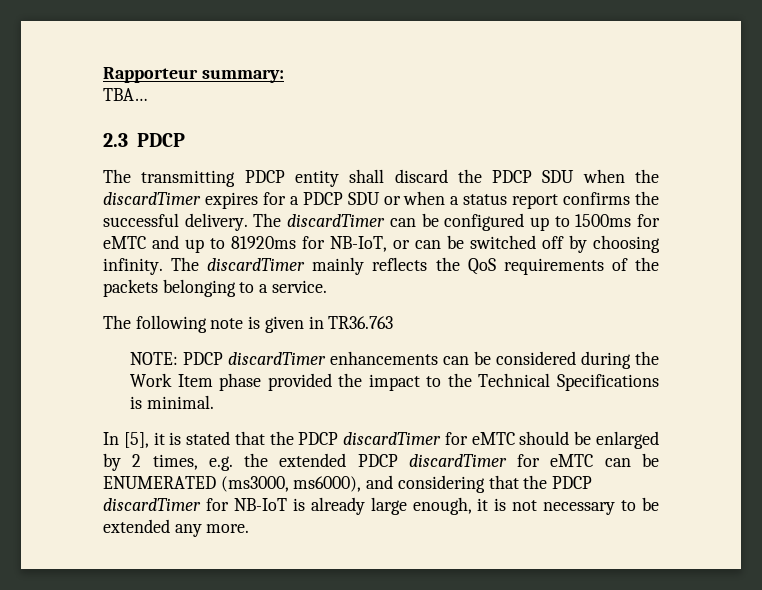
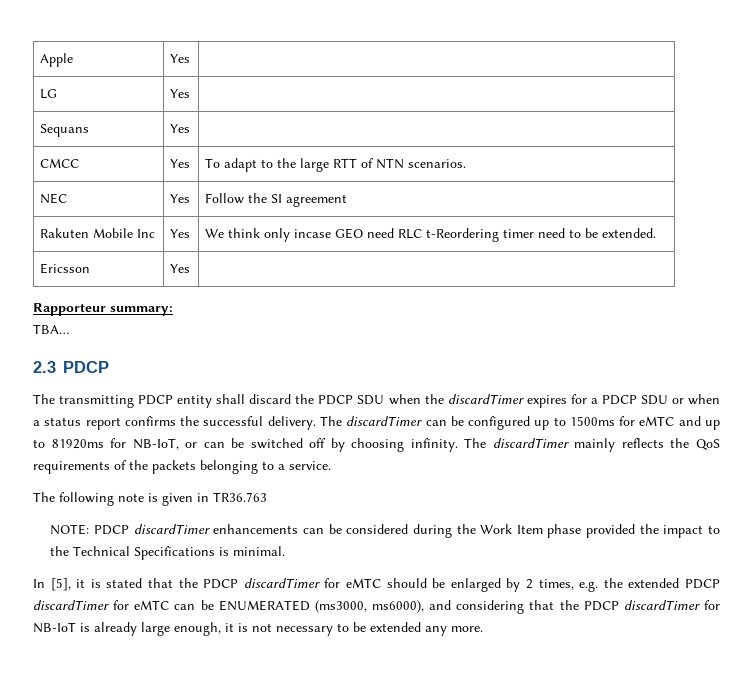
+ Apple | Yes |
+ LG | Yes |
+ Sequans | Yes |
+ CMCC | Yes | To adapt to the large RTT of NTN scenarios.
+ NEC | Yes | Follow the SI agreement
+ Rakuten Mobile Inc | Yes | We think only incase GEO need RLC t-Reordering timer need to be extended.
+ Ericsson | Yes |

